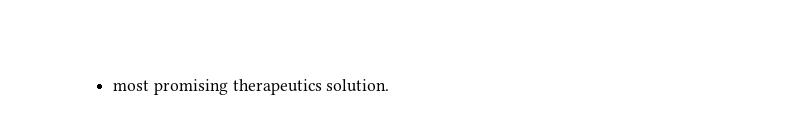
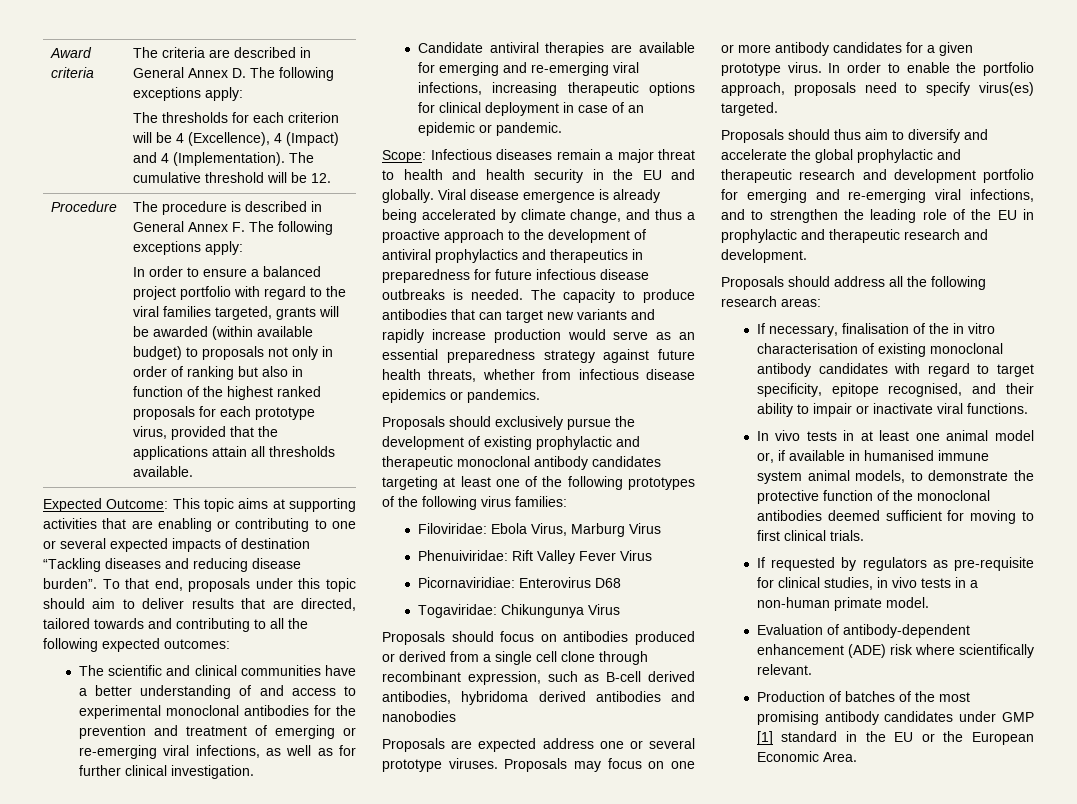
- most promising therapeutics solution.
+ Award criteria | The criteria are described in General Annex D. The following exceptions apply:
+ The thresholds for each criterion will be 4 (Excellence), 4 (Impact) and 4 (Implementation). The cumulative threshold will be 12.
+ Procedure | The procedure is described in General Annex F. The following exceptions apply:
+ In order to ensure a balanced project portfolio with regard to the viral families targeted, grants will be awarded (within available budget) to proposals not only in order of ranking but also in function of the highest ranked proposals for each prototype virus, provided that the applications attain all thresholds available.
+ Expected Outcome: This topic aims at supporting activities that are enabling or contributing to one or several expected impacts of destination “Tackling diseases and reducing disease burden”. To that end, proposals under this topic should aim to deliver results that are directed, tailored towards and contributing to all the following expected outcomes:
+ The scientific and clinical communities have a better understanding of and access to experimental monoclonal antibodies for the prevention and treatment of emerging or re-emerging viral infections, as well as for further clinical investigation.
+ Candidate antiviral therapies are available for emerging and re-emerging viral infections, increasing therapeutic options for clinical deployment in case of an epidemic or pandemic.
+ Scope: Infectious diseases remain a major threat to health and health security in the EU and globally. Viral disease emergence is already being accelerated by climate change, and thus a proactive approach to the development of antiviral prophylactics and therapeutics in preparedness for future infectious disease outbreaks is needed. The capacity to produce antibodies that can target new variants and rapidly increase production would serve as an essential preparedness strategy against future health threats, whether from infectious disease epidemics or pandemics.
+ Proposals should exclusively pursue the development of existing prophylactic and therapeutic monoclonal antibody candidates targeting at least one of the following prototypes of the following virus families:
+ Filoviridae: Ebola Virus, Marburg Virus
+ Phenuiviridae: Rift Valley Fever Virus
+ Picornaviridiae: Enterovirus D68
+ Togaviridae: Chikungunya Virus
+ Proposals should focus on antibodies produced or derived from a single cell clone through recombinant expression, such as B-cell derived antibodies, hybridoma derived antibodies and nanobodies
+ Proposals are expected address one or several prototype viruses. Proposals may focus on one or more antibody candidates for a given prototype virus. In order to enable the portfolio approach, proposals need to specify virus(es) targeted.
+ Proposals should thus aim to diversify and accelerate the global prophylactic and therapeutic research and development portfolio for emerging and re-emerging viral infections, and to strengthen the leading role of the EU in prophylactic and therapeutic research and development.
+ Proposals should address all the following research areas:
+ If necessary, finalisation of the in vitro characterisation of existing monoclonal antibody candidates with regard to target specificity, epitope recognised, and their ability to impair or inactivate viral functions.
+ In vivo tests in at least one animal model or, if available in humanised immune system animal models, to demonstrate the protective function of the monoclonal antibodies deemed sufficient for moving to first clinical trials.
+ If requested by regulators as pre-requisite for clinical studies, in vivo tests in a non-human primate model.
+ Evaluation of antibody-dependent enhancement (ADE) risk where scientifically relevant.
+ Production of batches of the most promising antibody candidates under GMP [1] standard in the EU or the European Economic Area.

